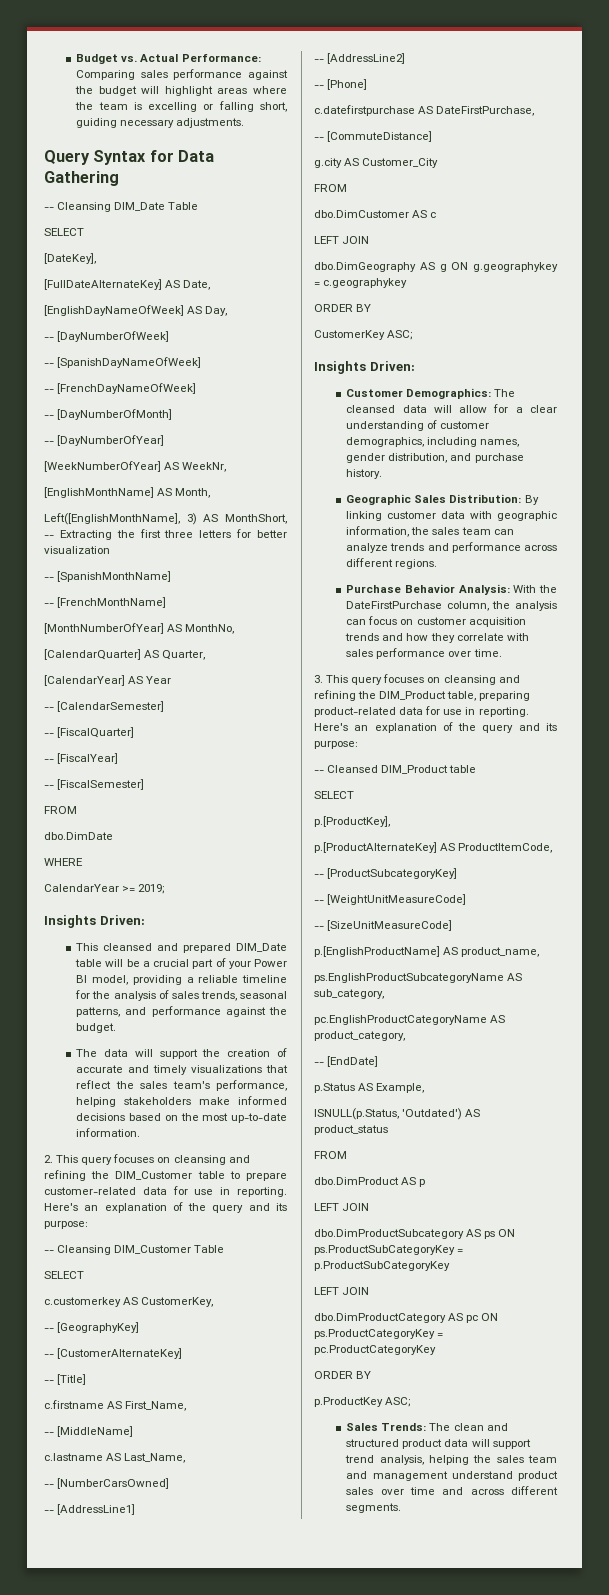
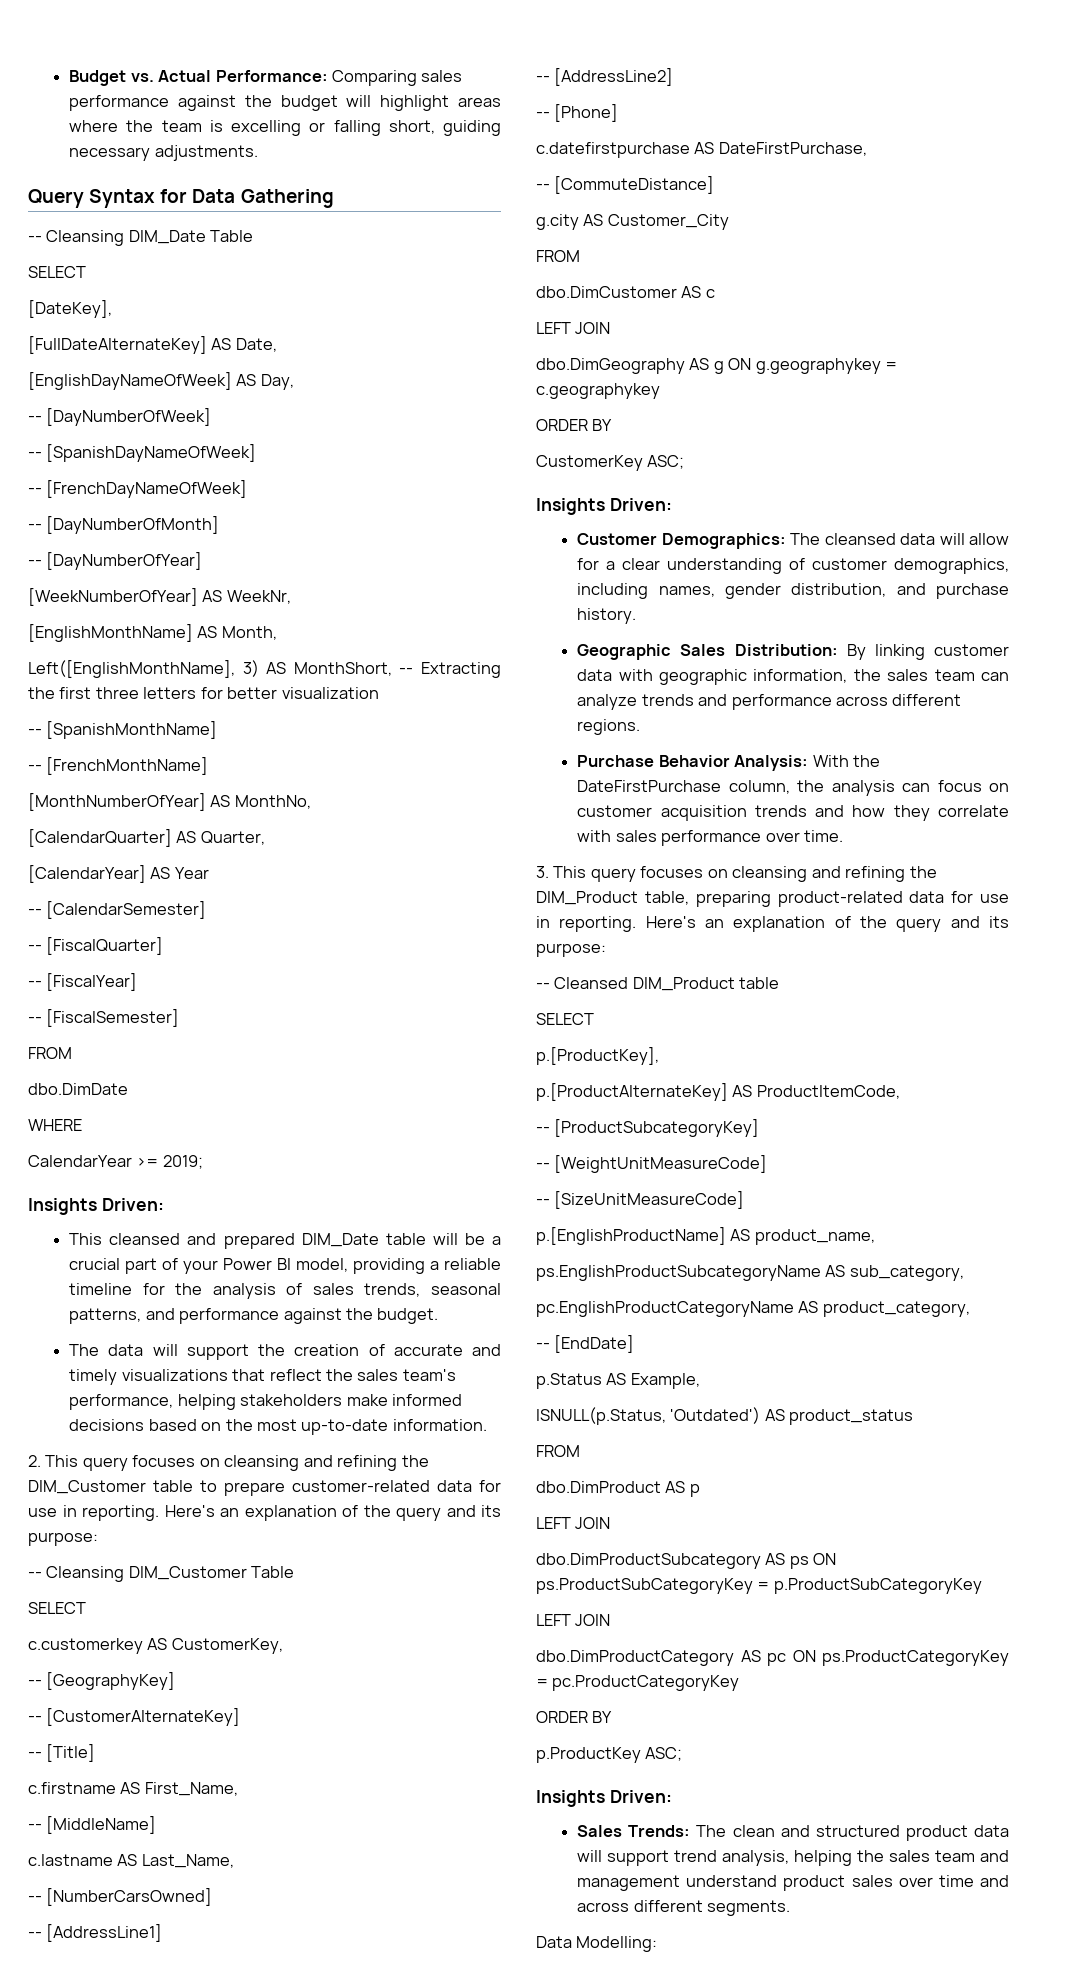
  p.ProductKey ASC;
+ Insights Driven:
+ Data Modelling:

